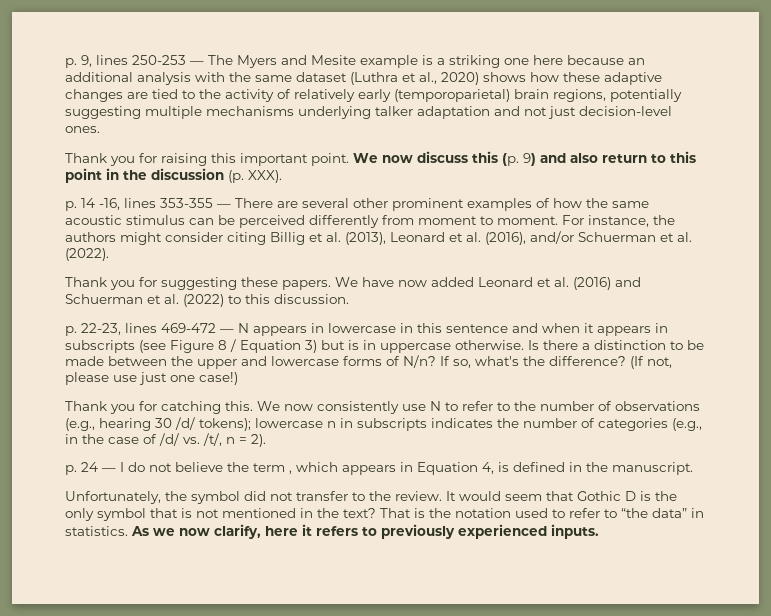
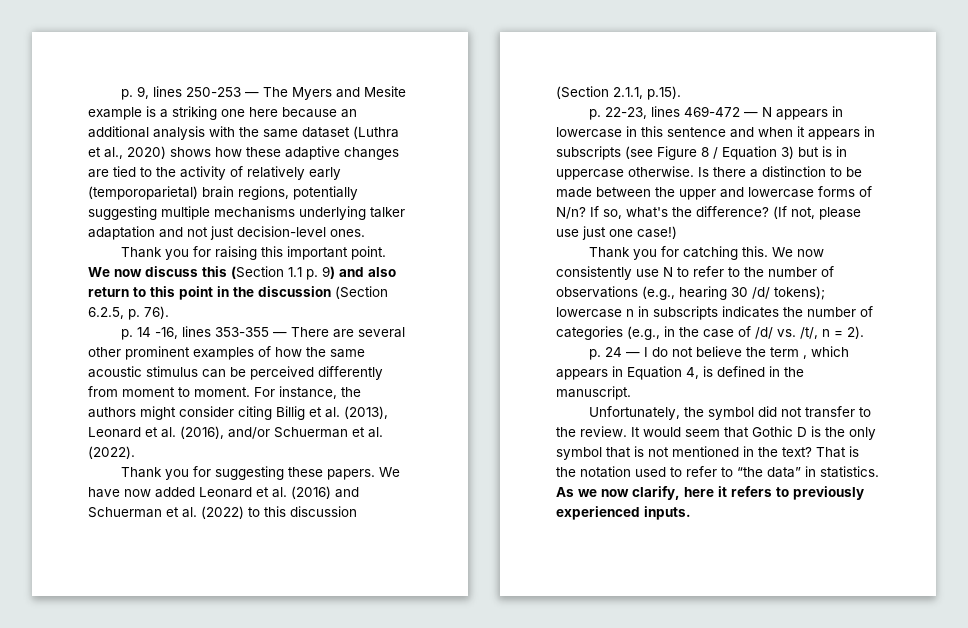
- We now discuss this (p. 9) and also return to this point in the discussion (p. XXX).
+ We now discuss this (Section 1.1 p. 9) and also return to this point in the discussion (Section 6.2.5, p. 76).
- We have now added Leonard et al. (2016) and Schuerman et al. (2022) to this discussion.
+ We have now added Leonard et al. (2016) and Schuerman et al. (2022) to this discussion (Section 2.1.1, p.15).

